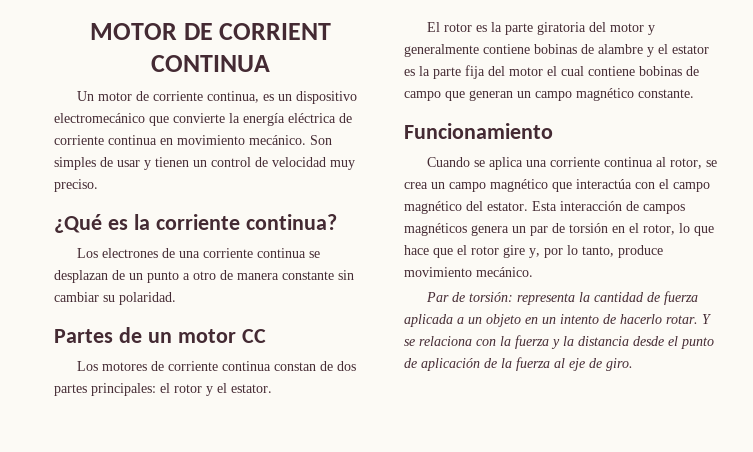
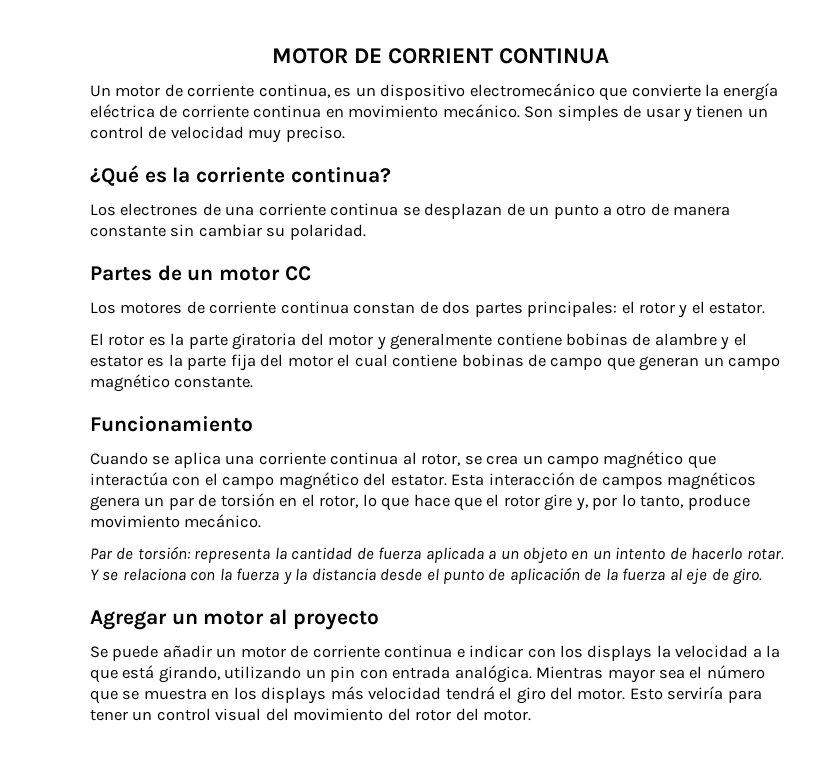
+ Agregar un motor al proyecto
+ Se puede añadir un motor de corriente continua e indicar con los displays la velocidad a la que está girando, utilizando un pin con entrada analógica. Mientras mayor sea el número que se muestra en los displays más velocidad tendrá el giro del motor. Esto serviría para tener un control visual del movimiento del rotor del motor.

